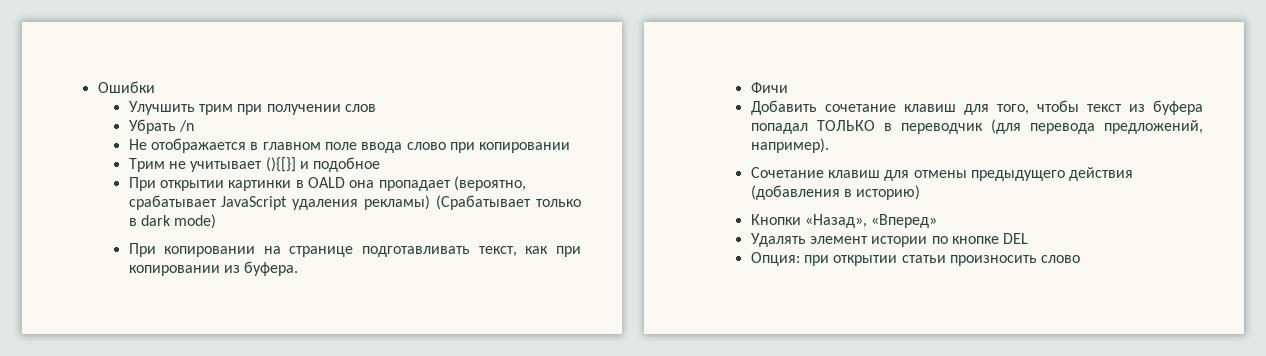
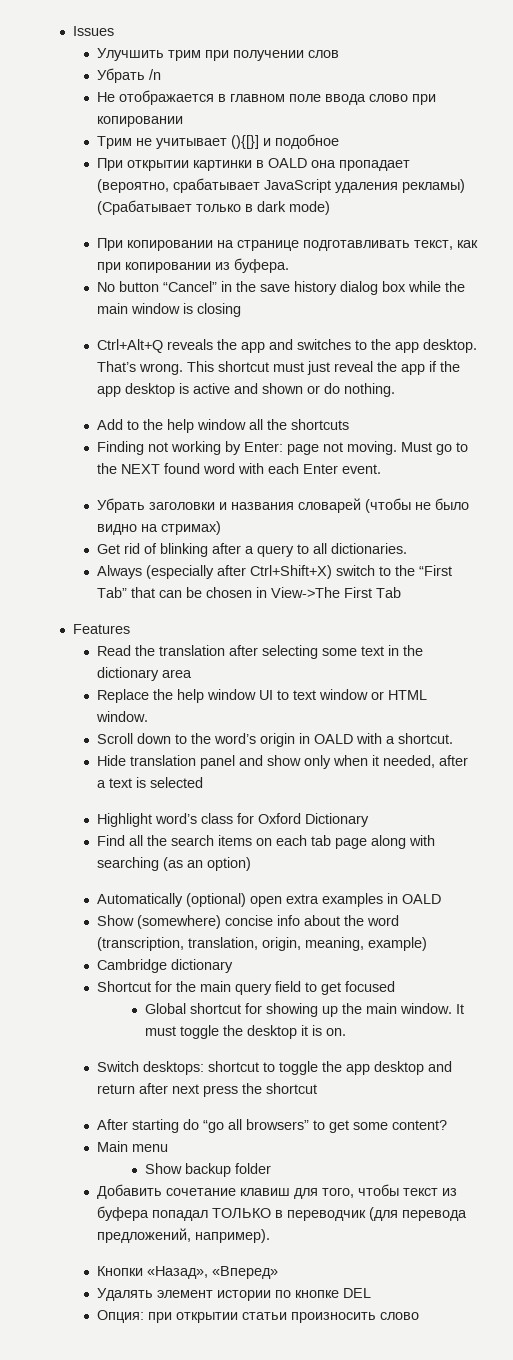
- Ошибки
+ Issues
- Фичи
+ No button “Cancel” in the save history dialog box while the main window is closing
+ Ctrl+Alt+Q reveals the app and switches to the app desktop. That’s wrong. This shortcut must just reveal the app if the app desktop is active and shown or do nothing.
+ Add to the help window all the shortcuts
+ Finding not working by Enter: page not moving. Must go to the NEXT found word with each Enter event.
+ Убрать заголовки и названия словарей (чтобы не было видно на стримах)
+ Get rid of blinking after a query to all dictionaries.
+ Always (especially after Ctrl+Shift+X) switch to the “First Tab” that can be chosen in View->The First Tab
+ Features
+ Read the translation after selecting some text in the dictionary area
+ Replace the help window UI to text window or HTML window.
+ Scroll down to the word’s origin in OALD with a shortcut.
+ Hide translation panel and show only when it needed, after a text is selected
+ Highlight word’s class for Oxford Dictionary
+ Find all the search items on each tab page along with searching (as an option)
+ Automatically (optional) open extra examples in OALD
+ Show (somewhere) concise info about the word (transcription, translation, origin, meaning, example)
+ Cambridge dictionary
+ Shortcut for the main query field to get focused
+ Global shortcut for showing up the main window. It must toggle the desktop it is on.
+ Switch desktops: shortcut to toggle the app desktop and return after next press the shortcut
+ After starting do “go all browsers” to get some content?
+ Main menu
+ Show backup folder
- Сочетание клавиш для отмены предыдущего действия (добавления в историю)

